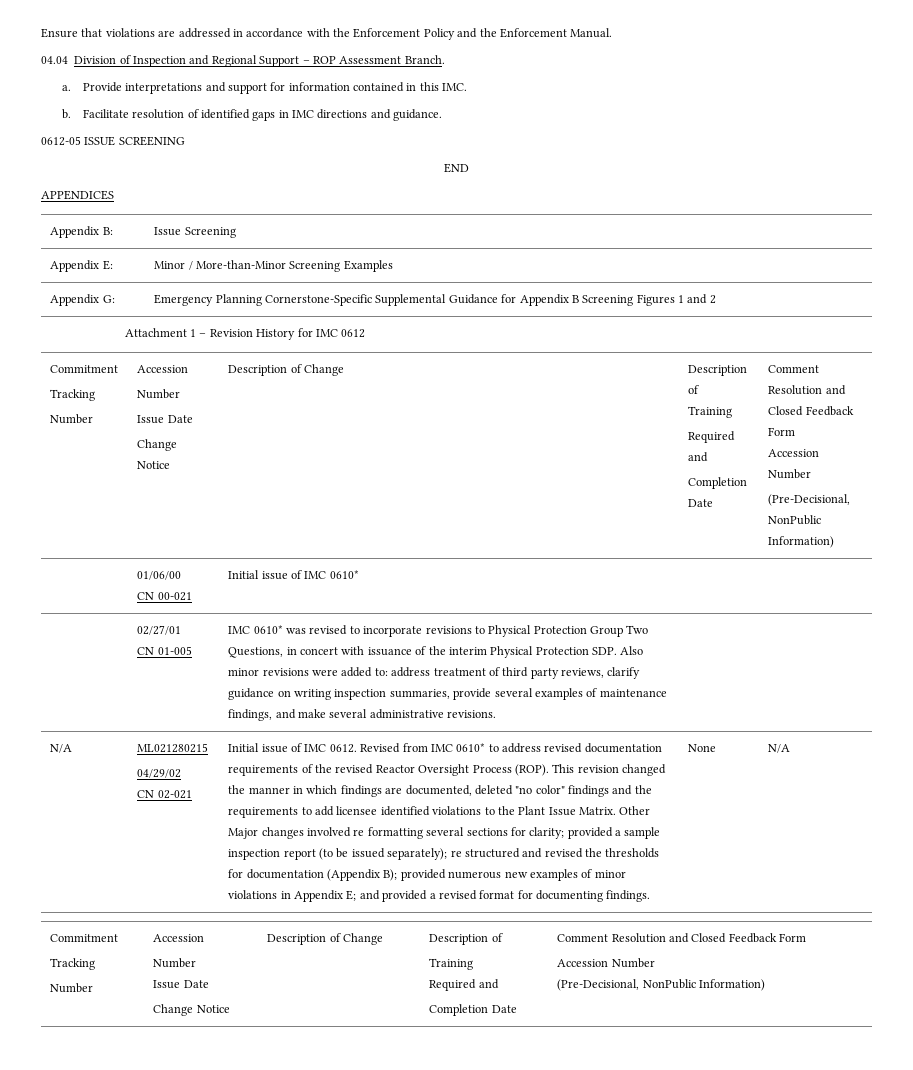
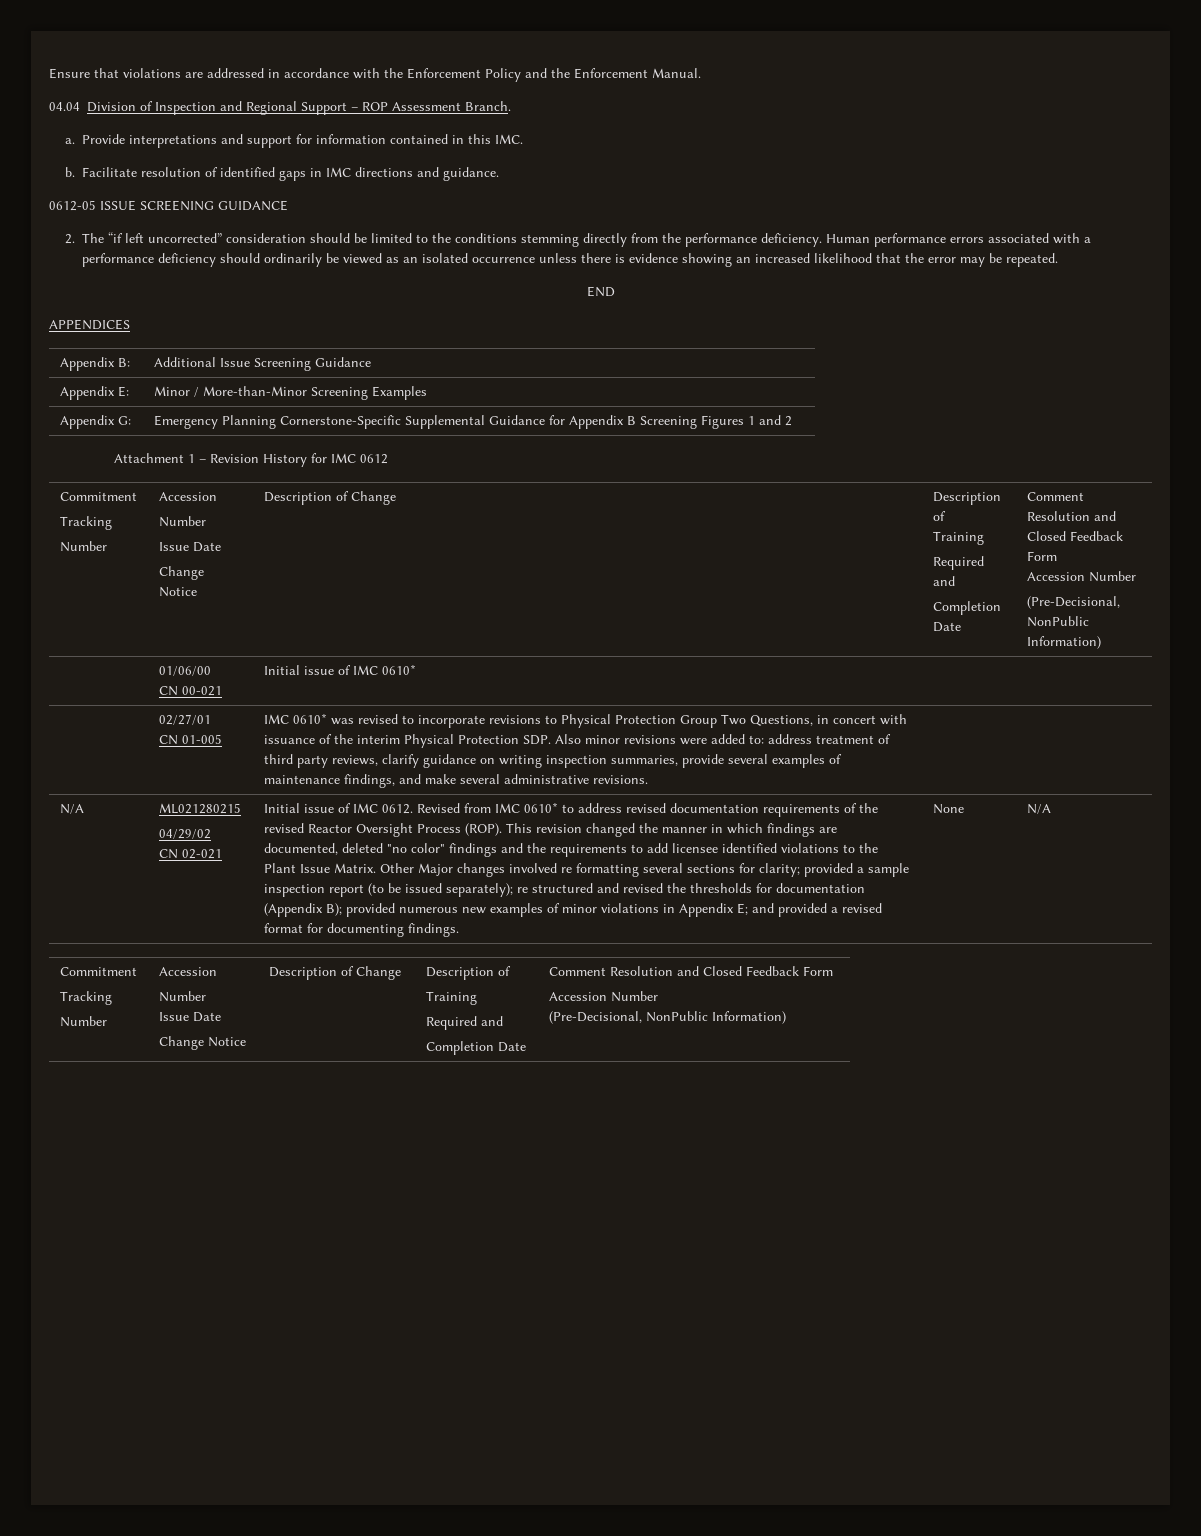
- 0612-05 ISSUE SCREENING
+ 0612-05 ISSUE SCREENING GUIDANCE
+ 2. The “if left uncorrected” consideration should be limited to the conditions stemming directly from the performance deficiency. Human performance errors associated with a performance deficiency should ordinarily be viewed as an isolated occurrence unless there is evidence showing an increased likelihood that the error may be repeated.
- Appendix B: | Issue Screening
+ Appendix B: | Additional Issue Screening Guidance

